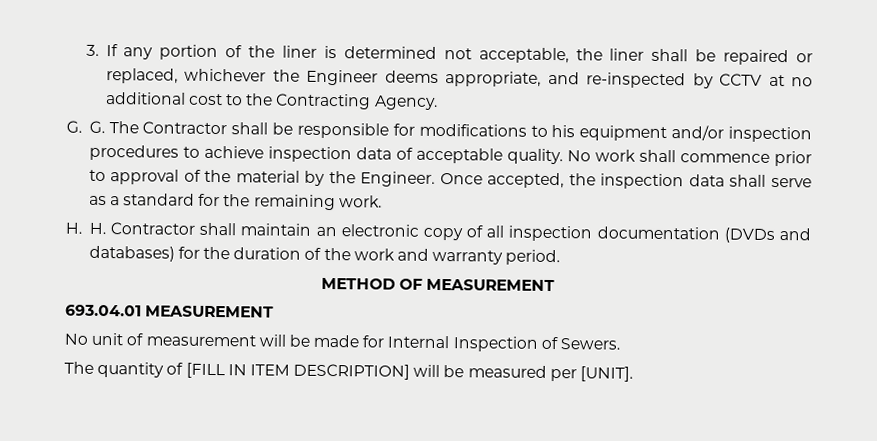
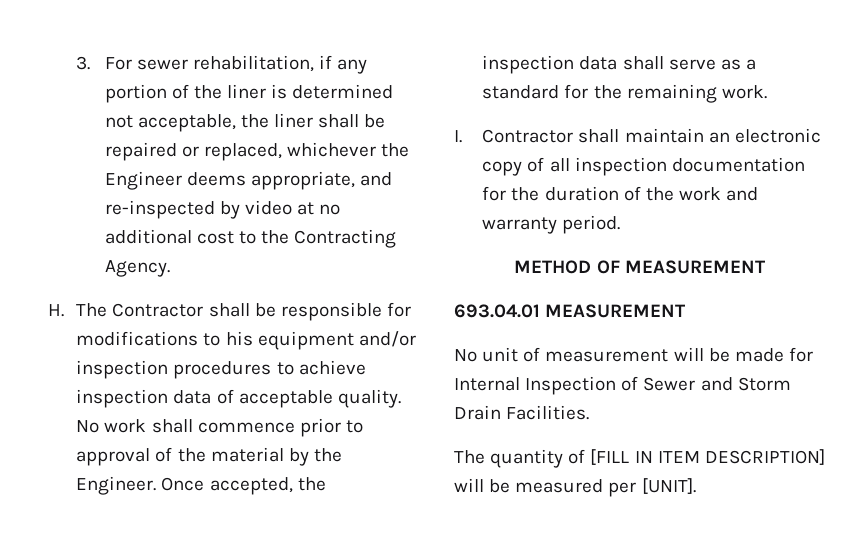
- 3. If any portion of the liner is determined not acceptable, the liner shall be repaired or replaced, whichever the Engineer deems appropriate, and re-inspected by CCTV at no additional cost to the Contracting Agency.
+ 3. For sewer rehabilitation, if any portion of the liner is determined not acceptable, the liner shall be repaired or replaced, whichever the Engineer deems appropriate, and re-inspected by video at no additional cost to the Contracting Agency.
- G. G. The Contractor shall be responsible for modifications to his equipment and/or inspection procedures to achieve inspection data of acceptable quality.
+ H. The Contractor shall be responsible for modifications to his equipment and/or inspection procedures to achieve inspection data of acceptable quality.
- H. H. Contractor shall maintain an electronic copy of all inspection documentation (DVDs and databases) for the duration of the work and warranty period.
+ I. Contractor shall maintain an electronic copy of all inspection documentation for the duration of the work and warranty period.
- No unit of measurement will be made for Internal Inspection of Sewers.
+ No unit of measurement will be made for Internal Inspection of Sewer and Storm Drain Facilities.

